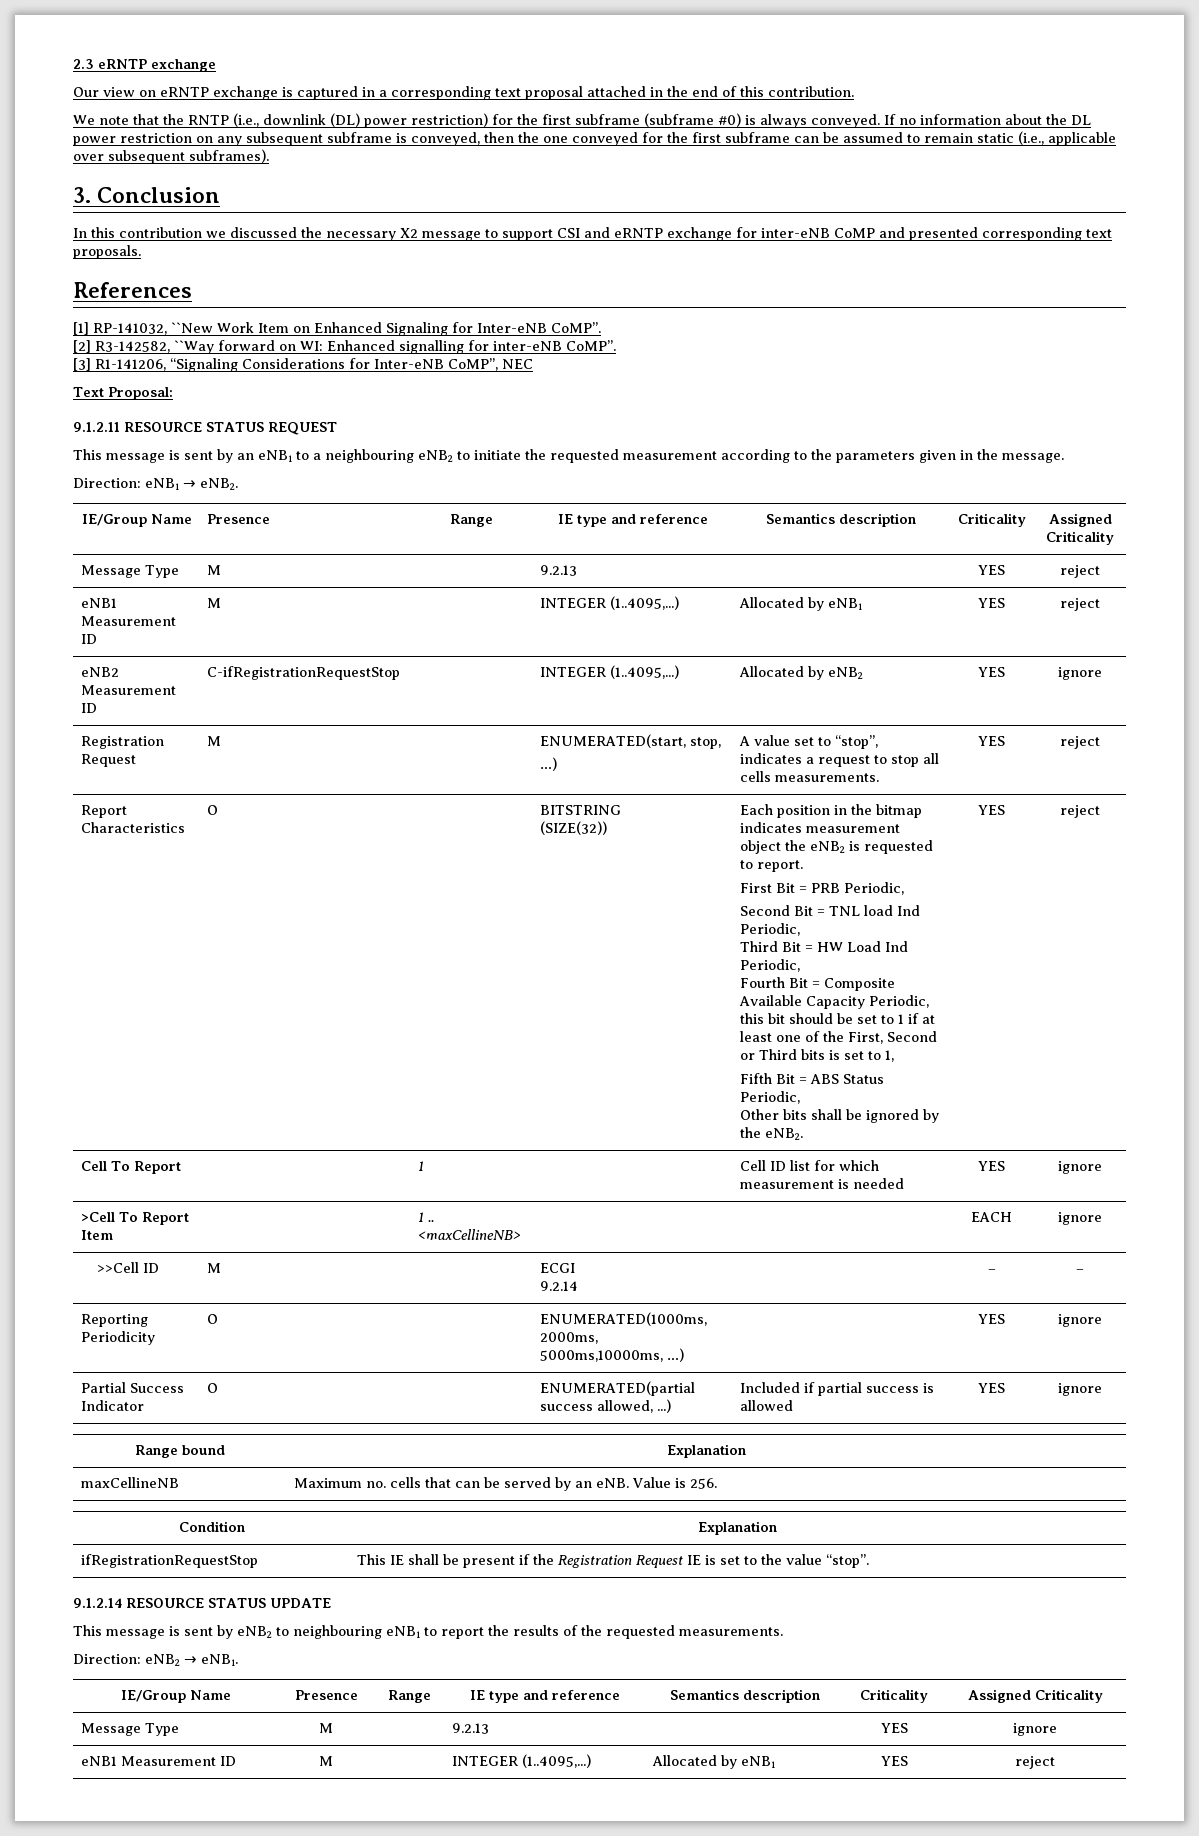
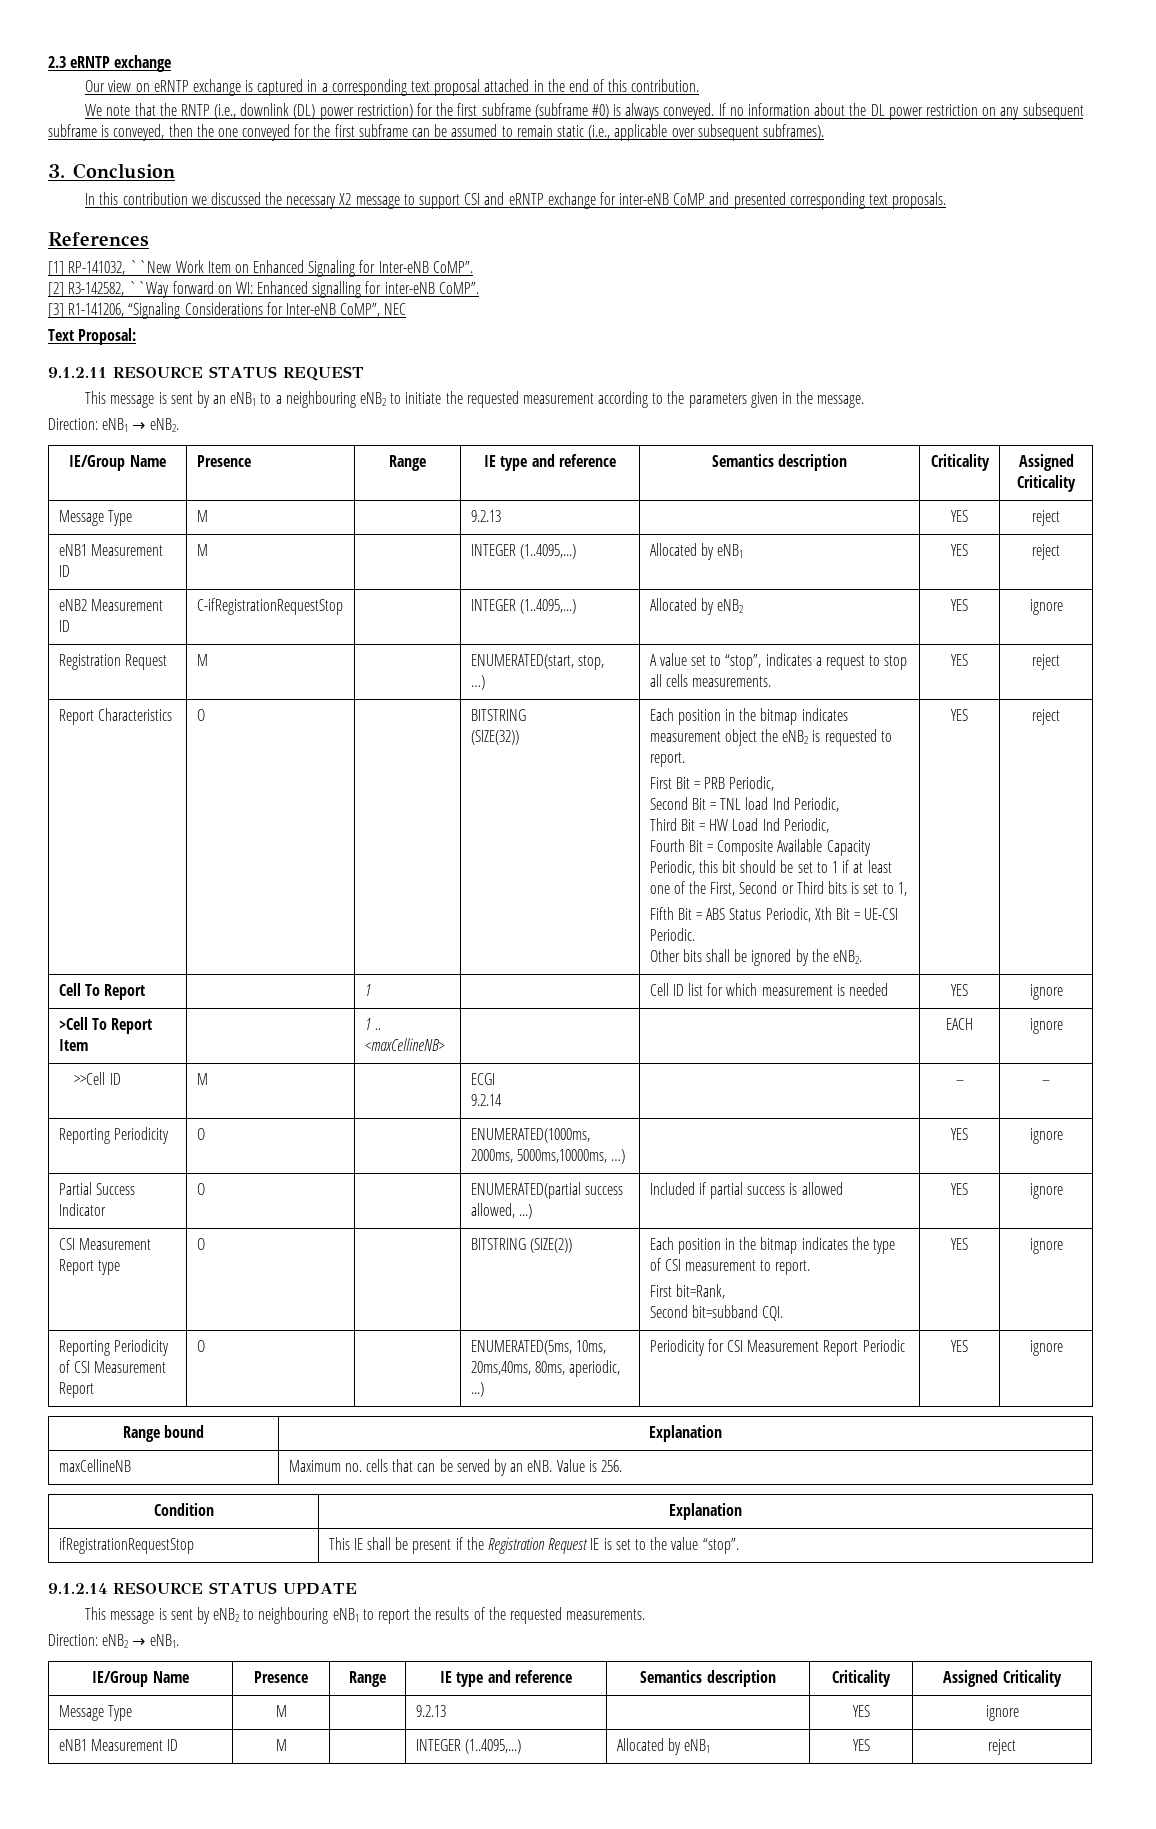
- Fifth Bit = ABS Status Periodic,
+ Fifth Bit = ABS Status Periodic, Xth Bit = UE-CSI Periodic.
+ CSI Measurement Report type | O | | BITSTRING (SIZE(2)) | Each position in the bitmap indicates the type of CSI measurement to report.
+ First bit=Rank,
+ Second bit=subband CQI. | YES | ignore
+ Reporting Periodicity of CSI Measurement Report | O | | ENUMERATED(5ms, 10ms, 20ms,40ms, 80ms, aperiodic, ...) | Periodicity for CSI Measurement Report Periodic | YES | ignore

